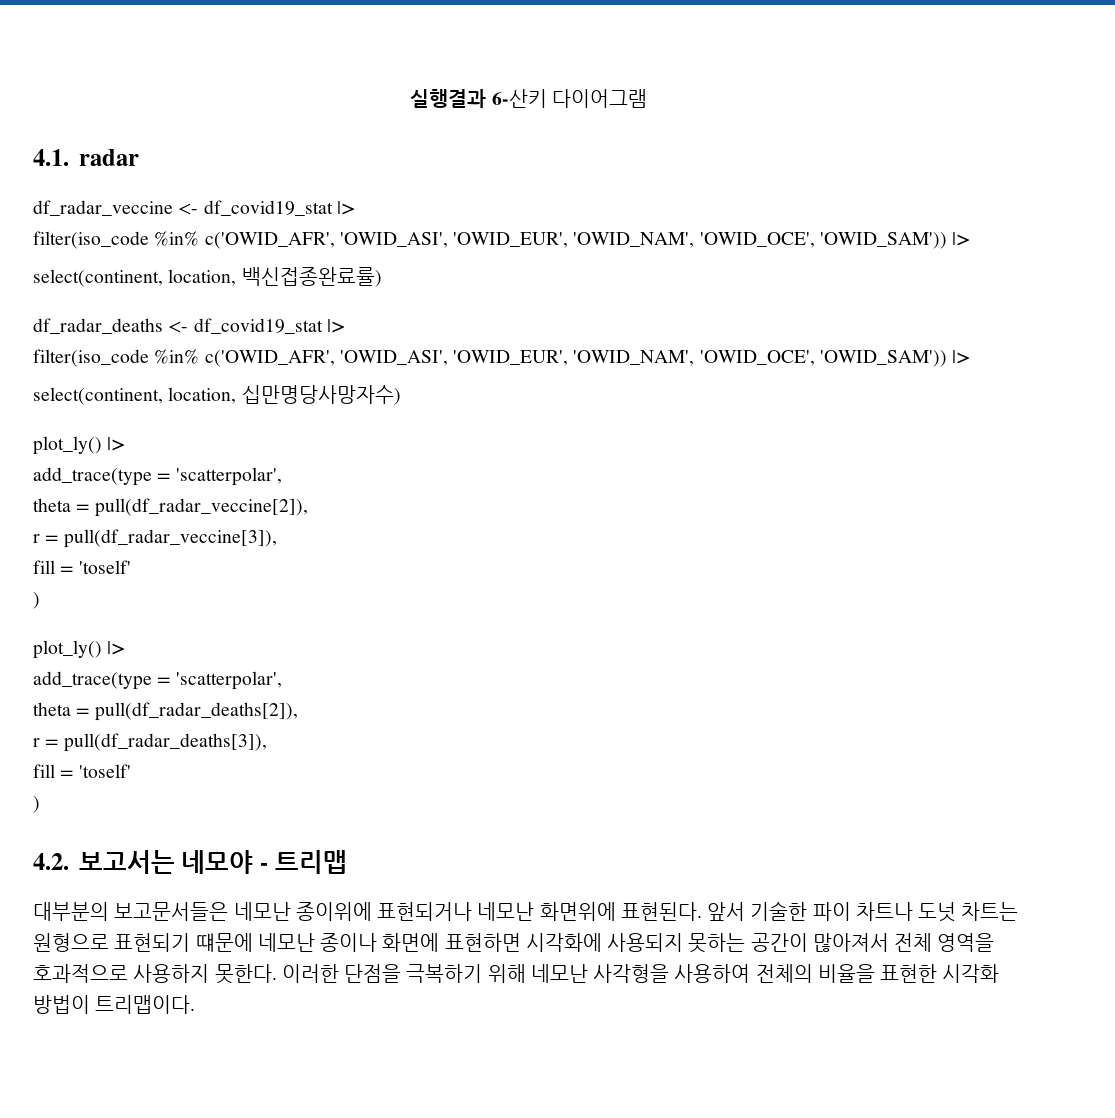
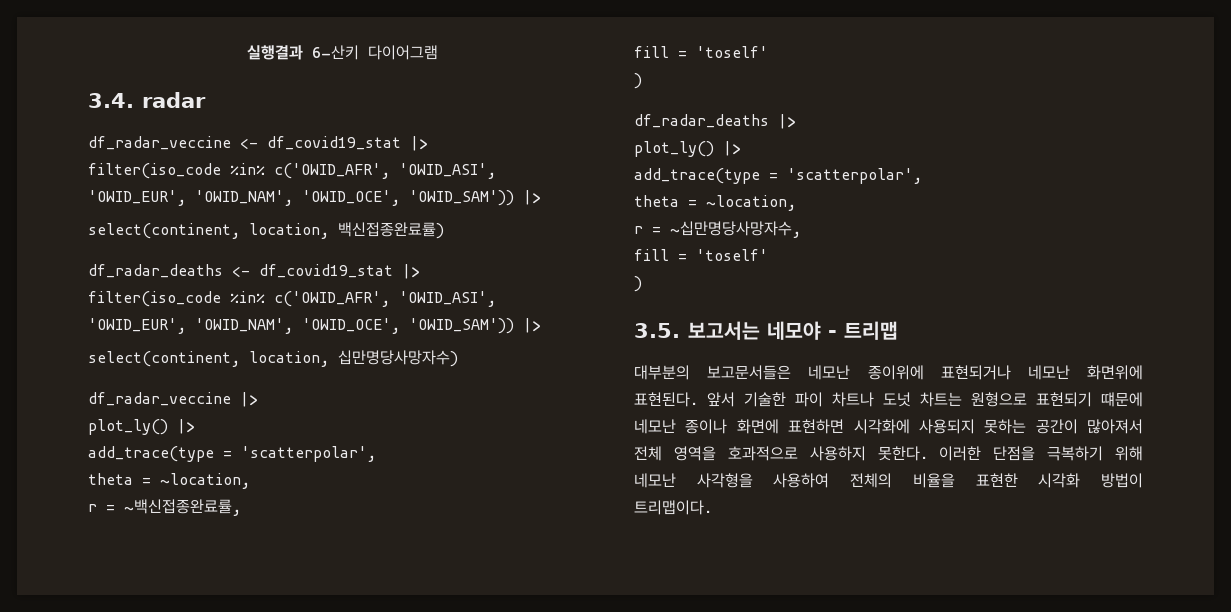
- 4.1. radar
+ 3.4. radar
  select(continent, location, 십만명당사망자수)
+ df_radar_veccine |>
  plot_ly() |>
  add_trace(type = 'scatterpolar',
- theta = pull(df_radar_veccine[2]),
- r = pull(df_radar_veccine[3]),
+ theta = ~location,
+ r = ~백신접종완료률,
  fill = 'toself'
  )
+ df_radar_deaths |>
  plot_ly() |>
  add_trace(type = 'scatterpolar',
- theta = pull(df_radar_deaths[2]),
- r = pull(df_radar_deaths[3]),
+ theta = ~location,
+ r = ~십만명당사망자수,
  fill = 'toself'
  )
- 4.2. 보고서는 네모야 - 트리맵
+ 3.5. 보고서는 네모야 - 트리맵

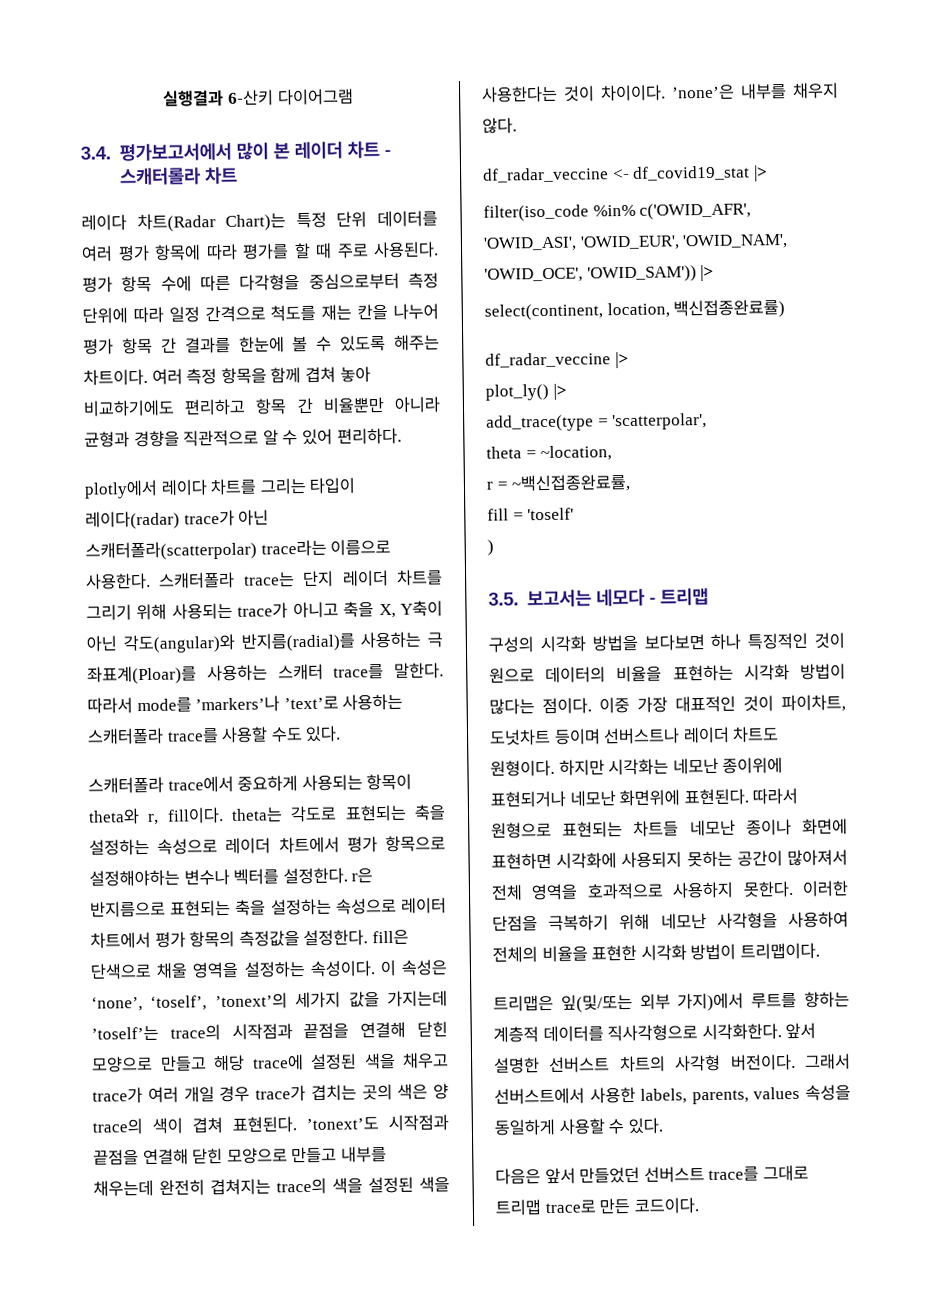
- 3.4. radar
+ 3.4. 평가보고서에서 많이 본 레이더 차트 - 스캐터롤라 차트
+ 레이다 차트(Radar Chart)는 특정 단위 데이터를 여러 평가 항목에 따라 평가를 할 때 주로 사용된다. 평가 항목 수에 따른 다각형을 중심으로부터 측정 단위에 따라 일정 간격으로 척도를 재는 칸을 나누어 평가 항목 간 결과를 한눈에 볼 수 있도록 해주는 차트이다. 여러 측정 항목을 함께 겹쳐 놓아 비교하기에도 편리하고 항목 간 비율뿐만 아니라 균형과 경향을 직관적으로 알 수 있어 편리하다.
+ plotly에서 레이다 차트를 그리는 타입이 레이다(radar) trace가 아닌 스캐터폴라(scatterpolar) trace라는 이름으로 사용한다. 스캐터폴라 trace는 단지 레이더 차트를 그리기 위해 사용되는 trace가 아니고 축을 X, Y축이 아닌 각도(angular)와 반지름(radial)를 사용하는 극 좌표계(Ploar)를 사용하는 스캐터 trace를 말한다. 따라서 mode를 ’markers’나 ’text’로 사용하는 스캐터폴라 trace를 사용할 수도 있다.
+ 스캐터폴라 trace에서 중요하게 사용되는 항목이 theta와 r, fill이다. theta는 각도로 표현되는 축을 설정하는 속성으로 레이더 차트에서 평가 항목으로 설정해야하는 변수나 벡터를 설정한다. r은 반지름으로 표현되는 축을 설정하는 속성으로 레이터 차트에서 평가 항목의 측정값을 설정한다. fill은 단색으로 채울 영역을 설정하는 속성이다. 이 속성은 ‘none’, ‘toself’, ’tonext’의 세가지 값을 가지는데 ’toself’는 trace의 시작점과 끝점을 연결해 닫힌 모양으로 만들고 해당 trace에 설정된 색을 채우고 trace가 여러 개일 경우 trace가 겹치는 곳의 색은 양 trace의 색이 겹쳐 표현된다. ’tonext’도 시작점과 끝점을 연결해 닫힌 모양으로 만들고 내부를 채우는데 완전히 겹쳐지는 trace의 색을 설정된 색을 사용한다는 것이 차이이다. ’none’은 내부를 채우지 않다.
- df_radar_deaths <- df_covid19_stat |>
- filter(iso_code %in% c('OWID_AFR', 'OWID_ASI', 'OWID_EUR', 'OWID_NAM', 'OWID_OCE', 'OWID_SAM')) |>
- select(continent, location, 십만명당사망자수)
- df_radar_deaths |>
- plot_ly() |>
- add_trace(type = 'scatterpolar',
- theta = ~location,
- r = ~십만명당사망자수,
- fill = 'toself'
- )
- 3.5. 보고서는 네모야 - 트리맵
+ 3.5. 보고서는 네모다 - 트리맵
- 대부분의 보고문서들은 네모난 종이위에 표현되거나 네모난 화면위에 표현된다.
+ 구성의 시각화 방법을 보다보면 하나 특징적인 것이 원으로 데이터의 비율을 표현하는 시각화 방법이 많다는 점이다. 이중 가장 대표적인 것이 파이차트, 도넛차트 등이며 선버스트나 레이더 차트도 원형이다. 하지만 시각화는 네모난 종이위에 표현되거나 네모난 화면위에 표현된다.
- 앞서 기술한 파이 차트나 도넛 차트는 원형으로 표현되기 떄문에 네모난 종이나 화면에 표현하면 시각화에 사용되지 못하는 공간이 많아져서 전체 영역을 호과적으로 사용하지 못한다.
+ 따라서 원형으로 표현되는 차트들 네모난 종이나 화면에 표현하면 시각화에 사용되지 못하는 공간이 많아져서 전체 영역을 호과적으로 사용하지 못한다.
+ 트리맵은 잎(및/또는 외부 가지)에서 루트를 향하는 계층적 데이터를 직사각형으로 시각화한다. 앞서 설명한 선버스트 차트의 사각형 버전이다. 그래서 선버스트에서 사용한 labels, parents, values 속성을 동일하게 사용할 수 있다.
+ 다음은 앞서 만들었던 선버스트 trace를 그대로 트리맵 trace로 만든 코드이다.

